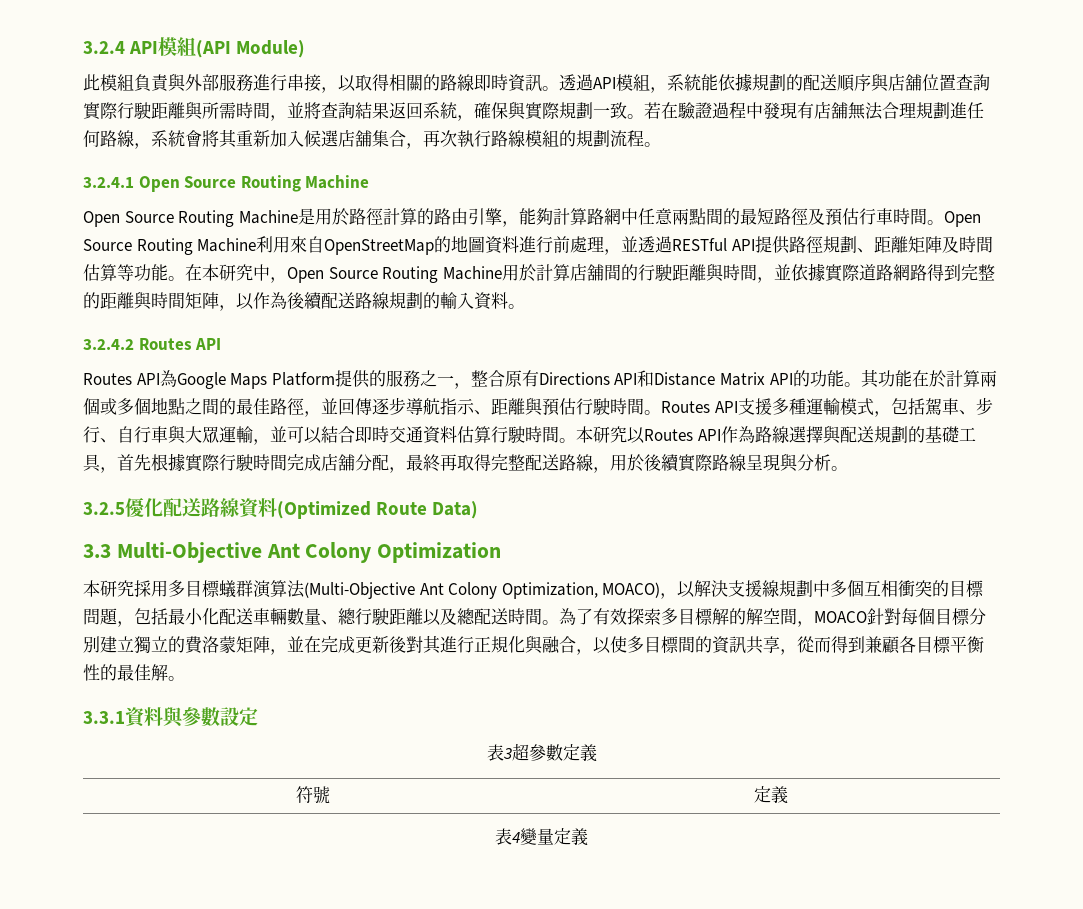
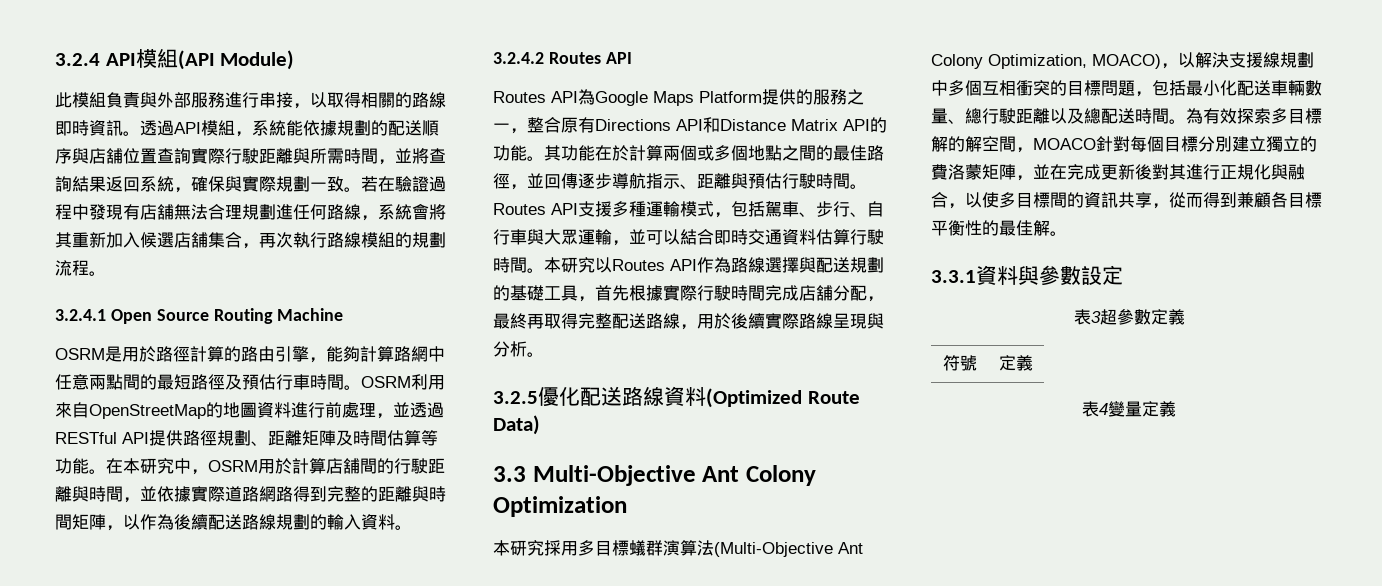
- Open Source Routing Machine是用於路徑計算的路由引擎，能夠計算路網中任意兩點間的最短路徑及預估行車時間。
+ OSRM是用於路徑計算的路由引擎，能夠計算路網中任意兩點間的最短路徑及預估行車時間。
- Open Source Routing Machine利用來自OpenStreetMap的地圖資料進行前處理，並透過RESTful API提供路徑規劃、距離矩陣及時間估算等功能。
+ OSRM利用來自OpenStreetMap的地圖資料進行前處理，並透過RESTful API提供路徑規劃、距離矩陣及時間估算等功能。
- 在本研究中，Open Source Routing Machine用於計算店舖間的行駛距離與時間，並依據實際道路網路得到完整的距離與時間矩陣，以作為後續配送路線規劃的輸入資料。
+ 在本研究中，OSRM用於計算店舖間的行駛距離與時間，並依據實際道路網路得到完整的距離與時間矩陣，以作為後續配送路線規劃的輸入資料。
- 為了有效探索多目標解的解空間，MOACO針對每個目標分別建立獨立的費洛蒙矩陣，並在完成更新後對其進行正規化與融合，以使多目標間的資訊共享，從而得到兼顧各目標平衡性的最佳解。
+ 為有效探索多目標解的解空間，MOACO針對每個目標分別建立獨立的費洛蒙矩陣，並在完成更新後對其進行正規化與融合，以使多目標間的資訊共享，從而得到兼顧各目標平衡性的最佳解。

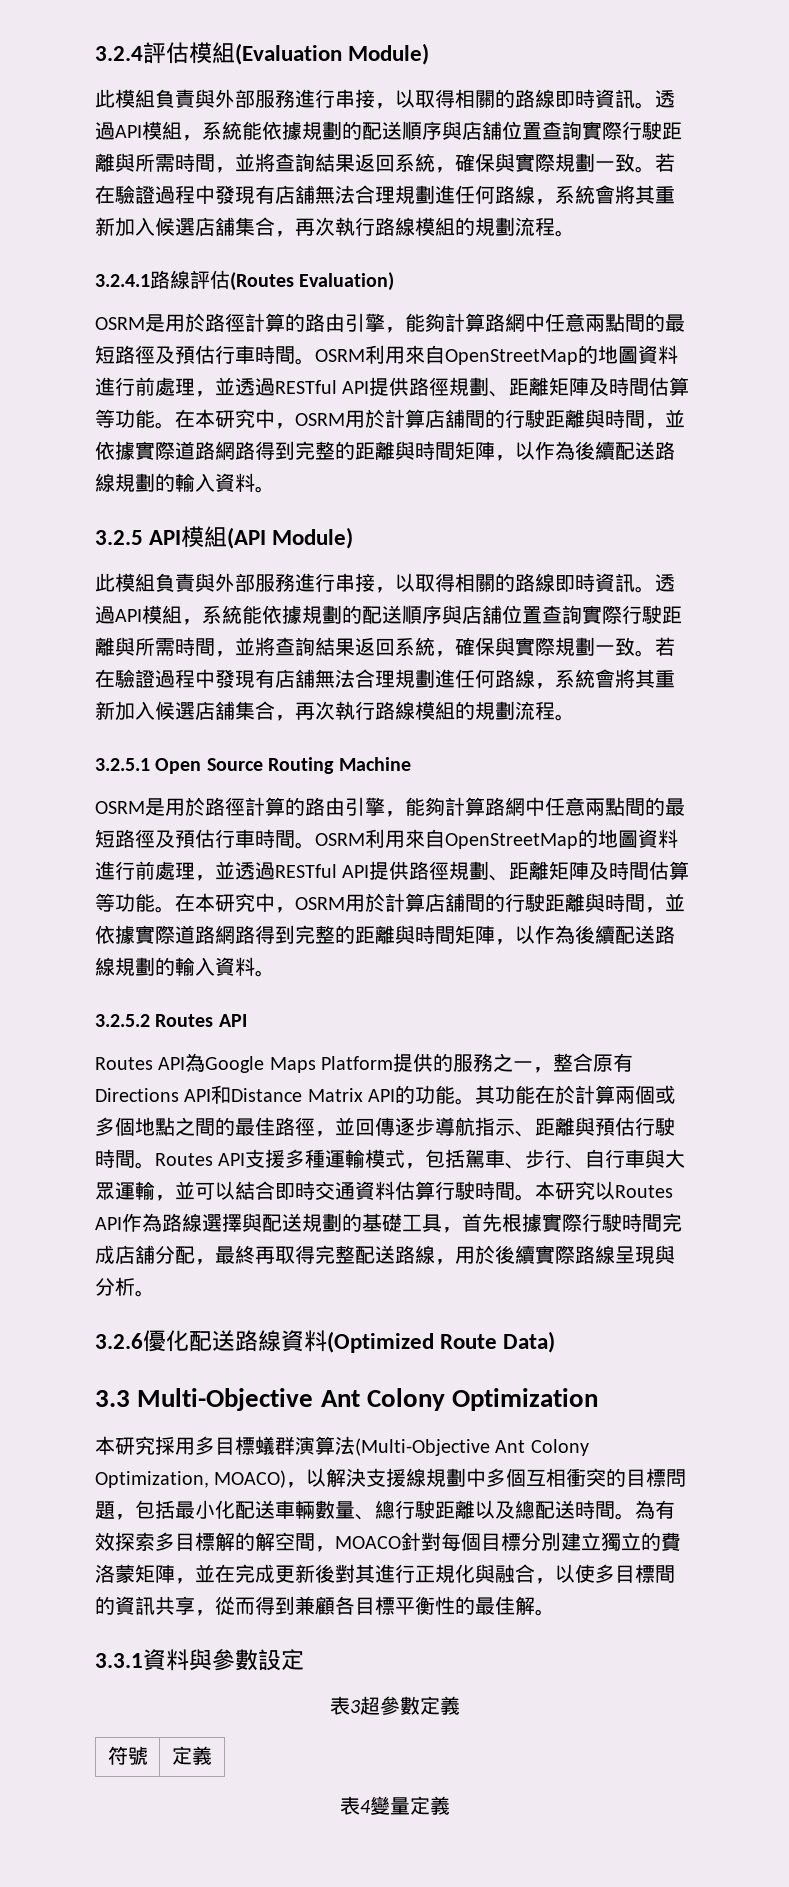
- 3.2.4 API模組(API Module)
+ 3.2.4評估模組(Evaluation Module)
+ 此模組負責與外部服務進行串接，以取得相關的路線即時資訊。透過API模組，系統能依據規劃的配送順序與店舖位置查詢實際行駛距離與所需時間，並將查詢結果返回系統，確保與實際規劃一致。若在驗證過程中發現有店舖無法合理規劃進任何路線，系統會將其重新加入候選店舖集合，再次執行路線模組的規劃流程。
+ 3.2.4.1路線評估(Routes Evaluation)
+ OSRM是用於路徑計算的路由引擎，能夠計算路網中任意兩點間的最短路徑及預估行車時間。OSRM利用來自OpenStreetMap的地圖資料進行前處理，並透過RESTful API提供路徑規劃、距離矩陣及時間估算等功能。在本研究中，OSRM用於計算店舖間的行駛距離與時間，並依據實際道路網路得到完整的距離與時間矩陣，以作為後續配送路線規劃的輸入資料。
+ 3.2.5 API模組(API Module)
- 3.2.4.1 Open Source Routing Machine
+ 3.2.5.1 Open Source Routing Machine
- 3.2.4.2 Routes API
+ 3.2.5.2 Routes API
- 3.2.5優化配送路線資料(Optimized Route Data)
+ 3.2.6優化配送路線資料(Optimized Route Data)

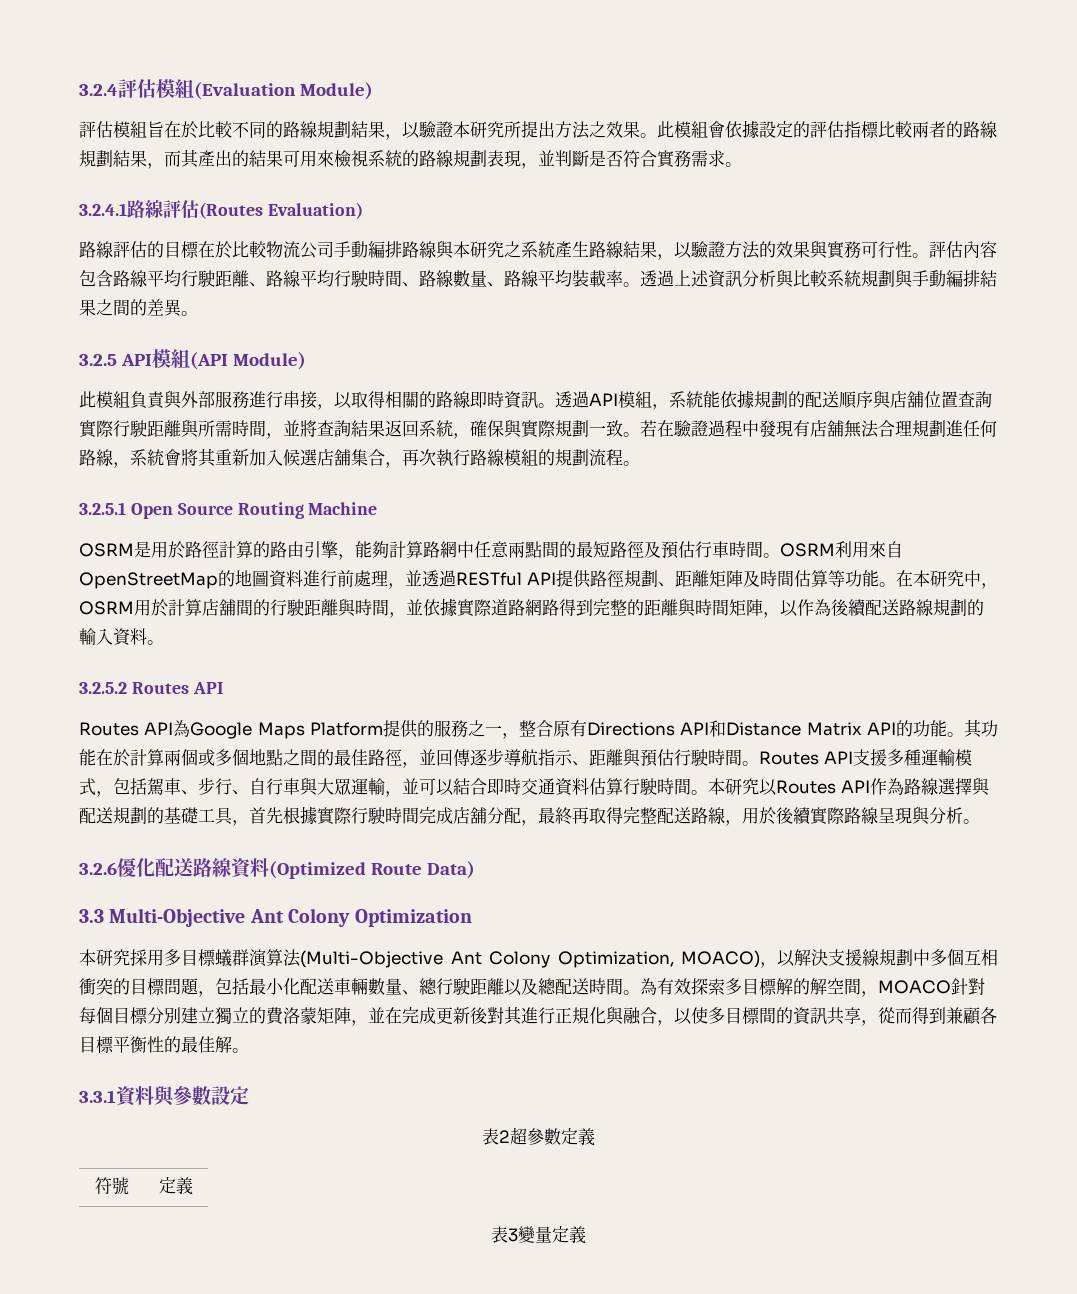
  3.2.4評估模組(Evaluation Module)
- 此模組負責與外部服務進行串接，以取得相關的路線即時資訊。透過API模組，系統能依據規劃的配送順序與店舖位置查詢實際行駛距離與所需時間，並將查詢結果返回系統，確保與實際規劃一致。若在驗證過程中發現有店舖無法合理規劃進任何路線，系統會將其重新加入候選店舖集合，再次執行路線模組的規劃流程。
+ 評估模組旨在於比較不同的路線規劃結果，以驗證本研究所提出方法之效果。此模組會依據設定的評估指標比較兩者的路線規劃結果，而其產出的結果可用來檢視系統的路線規劃表現，並判斷是否符合實務需求。
  3.2.4.1路線評估(Routes Evaluation)
- OSRM是用於路徑計算的路由引擎，能夠計算路網中任意兩點間的最短路徑及預估行車時間。OSRM利用來自OpenStreetMap的地圖資料進行前處理，並透過RESTful API提供路徑規劃、距離矩陣及時間估算等功能。在本研究中，OSRM用於計算店舖間的行駛距離與時間，並依據實際道路網路得到完整的距離與時間矩陣，以作為後續配送路線規劃的輸入資料。
+ 路線評估的目標在於比較物流公司手動編排路線與本研究之系統產生路線結果，以驗證方法的效果與實務可行性。評估內容包含路線平均行駛距離、路線平均行駛時間、路線數量、路線平均裝載率。透過上述資訊分析與比較系統規劃與手動編排結果之間的差異。
- 表3超參數定義
+ 表2超參數定義
- 表4變量定義
+ 表3變量定義

